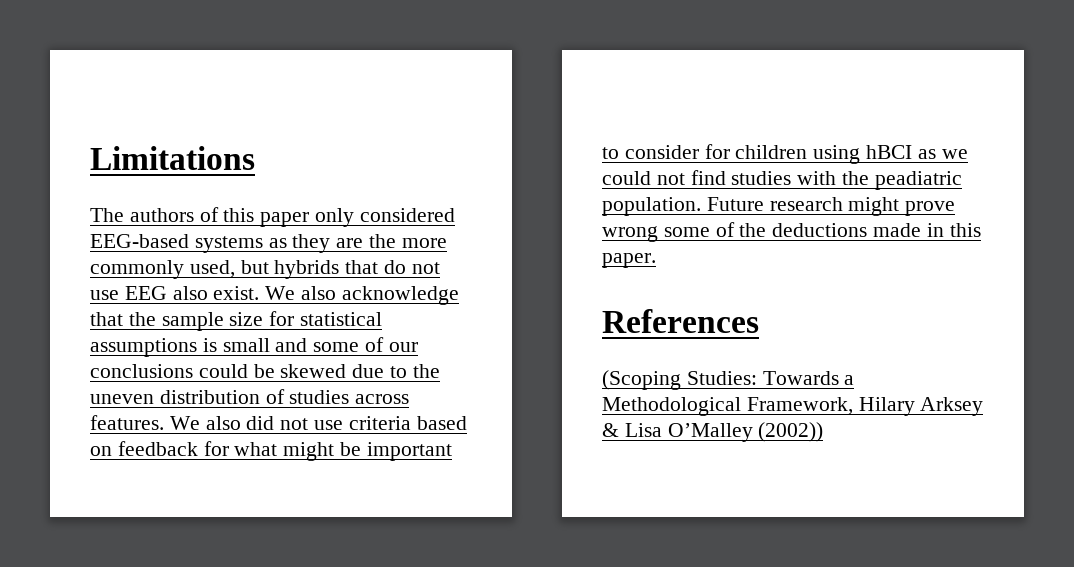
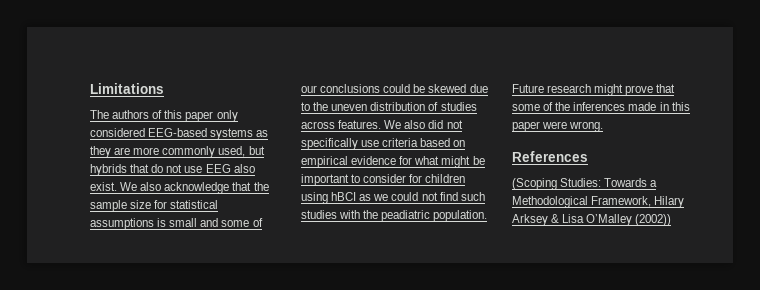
- The authors of this paper only considered EEG-based systems as they are the more commonly used, but hybrids that do not use EEG also exist.
+ The authors of this paper only considered EEG-based systems as they are more commonly used, but hybrids that do not use EEG also exist.
- We also did not use criteria based on feedback for what might be important to consider for children using hBCI as we could not find studies with the peadiatric population.
+ We also did not specifically use criteria based on empirical evidence for what might be important to consider for children using hBCI as we could not find such studies with the peadiatric population.
- Future research might prove wrong some of the deductions made in this paper.
+ Future research might prove that some of the inferences made in this paper were wrong.

